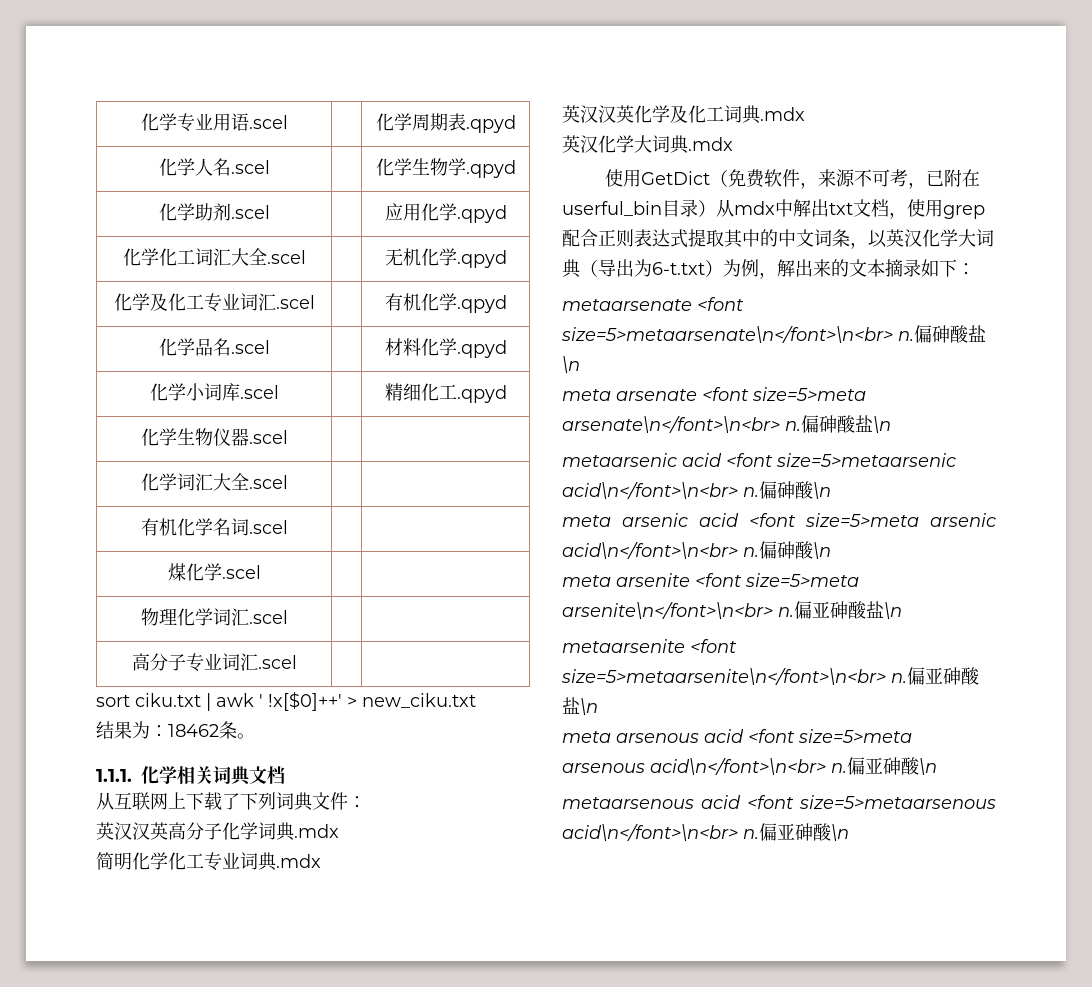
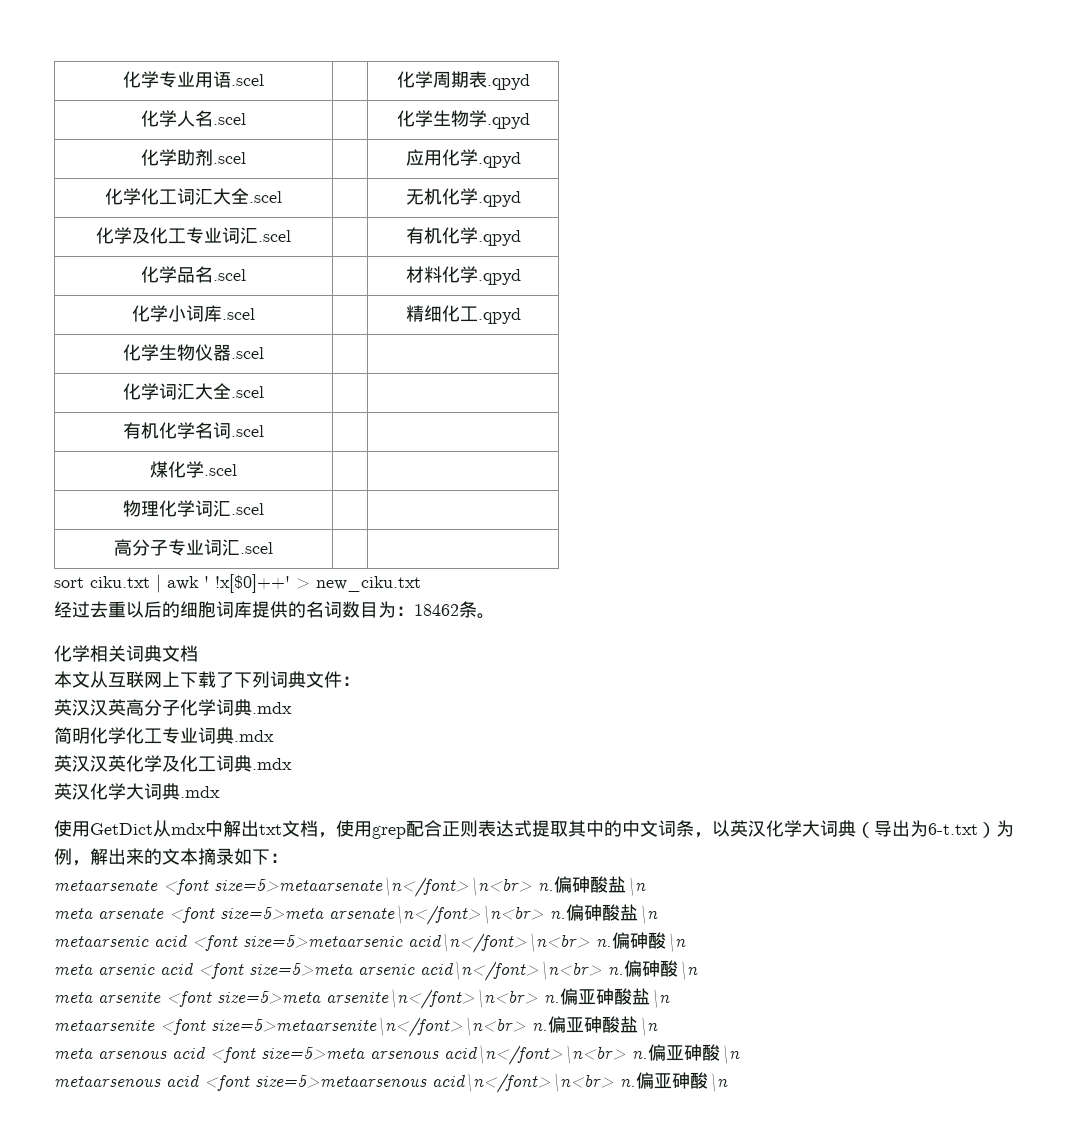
- 结果为：18462条。
+ 经过去重以后的细胞词库提供的名词数目为：18462条。
- 1.1.1.化学相关词典文档
+ 化学相关词典文档
- 从互联网上下载了下列词典文件：
+ 本文从互联网上下载了下列词典文件：
- 使用GetDict（免费软件，来源不可考，已附在userful_bin目录）从mdx中解出txt文档，使用grep配合正则表达式提取其中的中文词条，以英汉化学大词典（导出为6-t.txt）为例，解出来的文本摘录如下：
+ 使用GetDict从mdx中解出txt文档，使用grep配合正则表达式提取其中的中文词条，以英汉化学大词典（导出为6-t.txt）为例，解出来的文本摘录如下：

